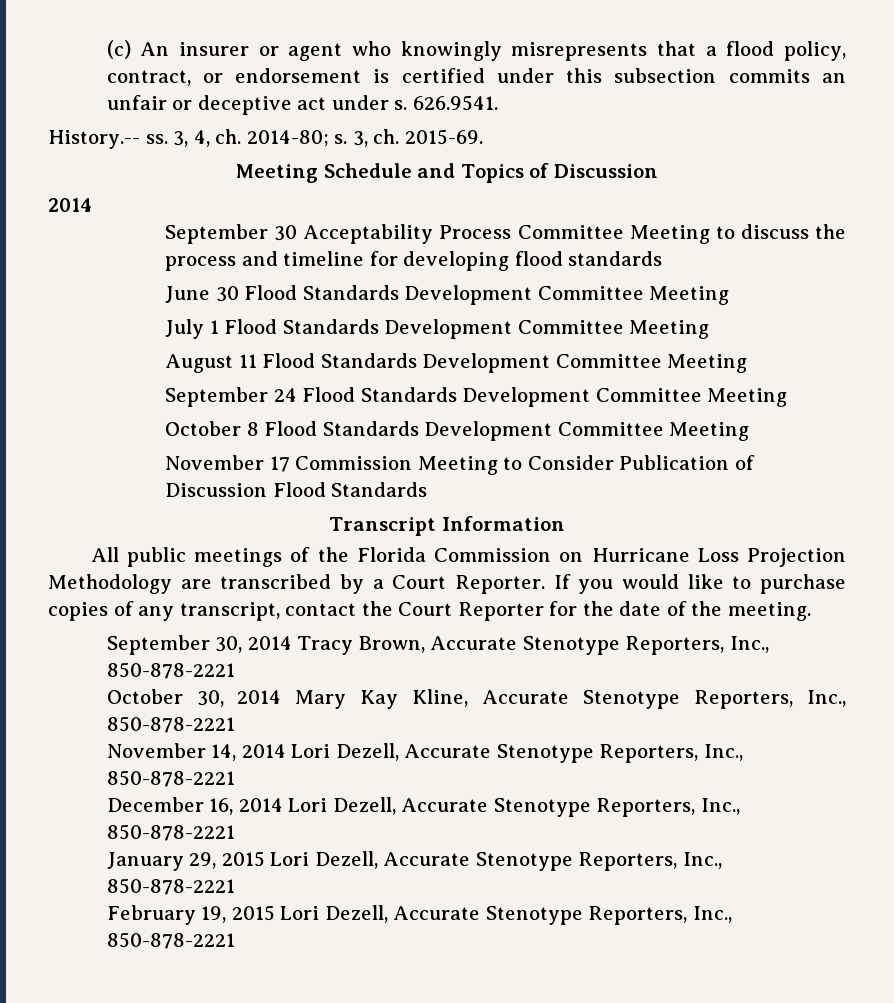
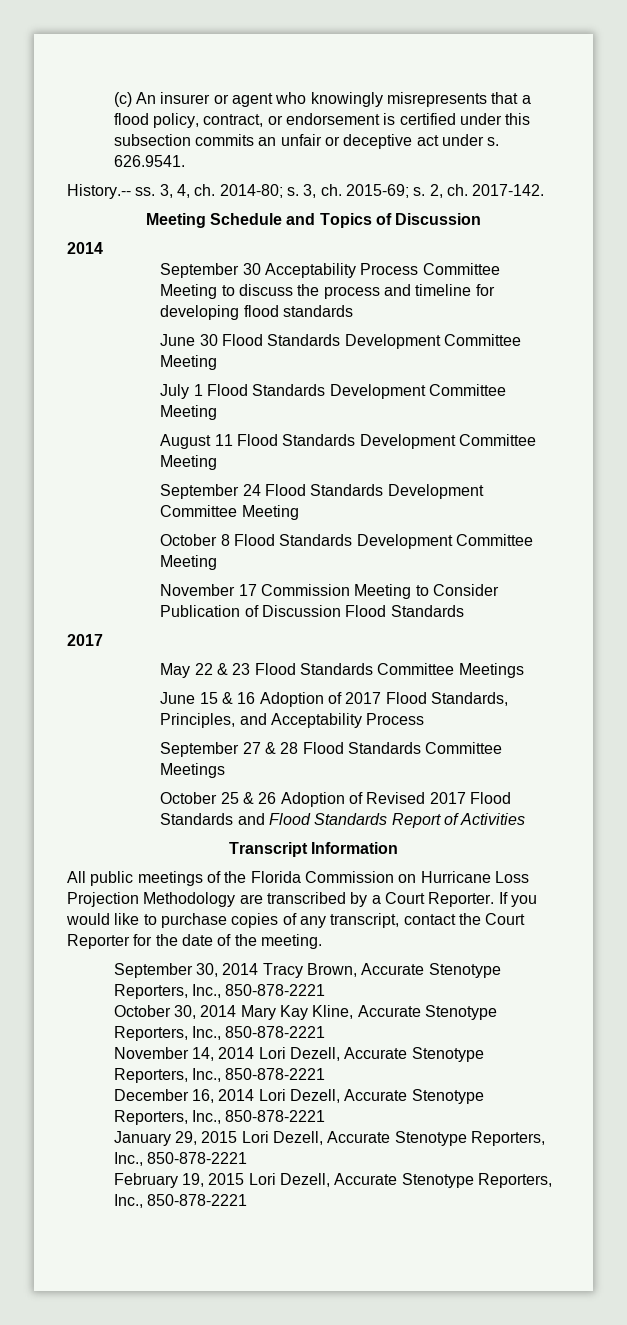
- 3, ch. 2015-69.
+ 3, ch. 2015-69; s. 2, ch. 2017-142.
  November 17 Commission Meeting to Consider Publication of Discussion Flood Standards
+ 2017
+ May 22 & 23 Flood Standards Committee Meetings
+ June 15 & 16 Adoption of 2017 Flood Standards, Principles, and Acceptability Process
+ September 27 & 28 Flood Standards Committee Meetings
+ October 25 & 26 Adoption of Revised 2017 Flood Standards and Flood Standards Report of Activities

